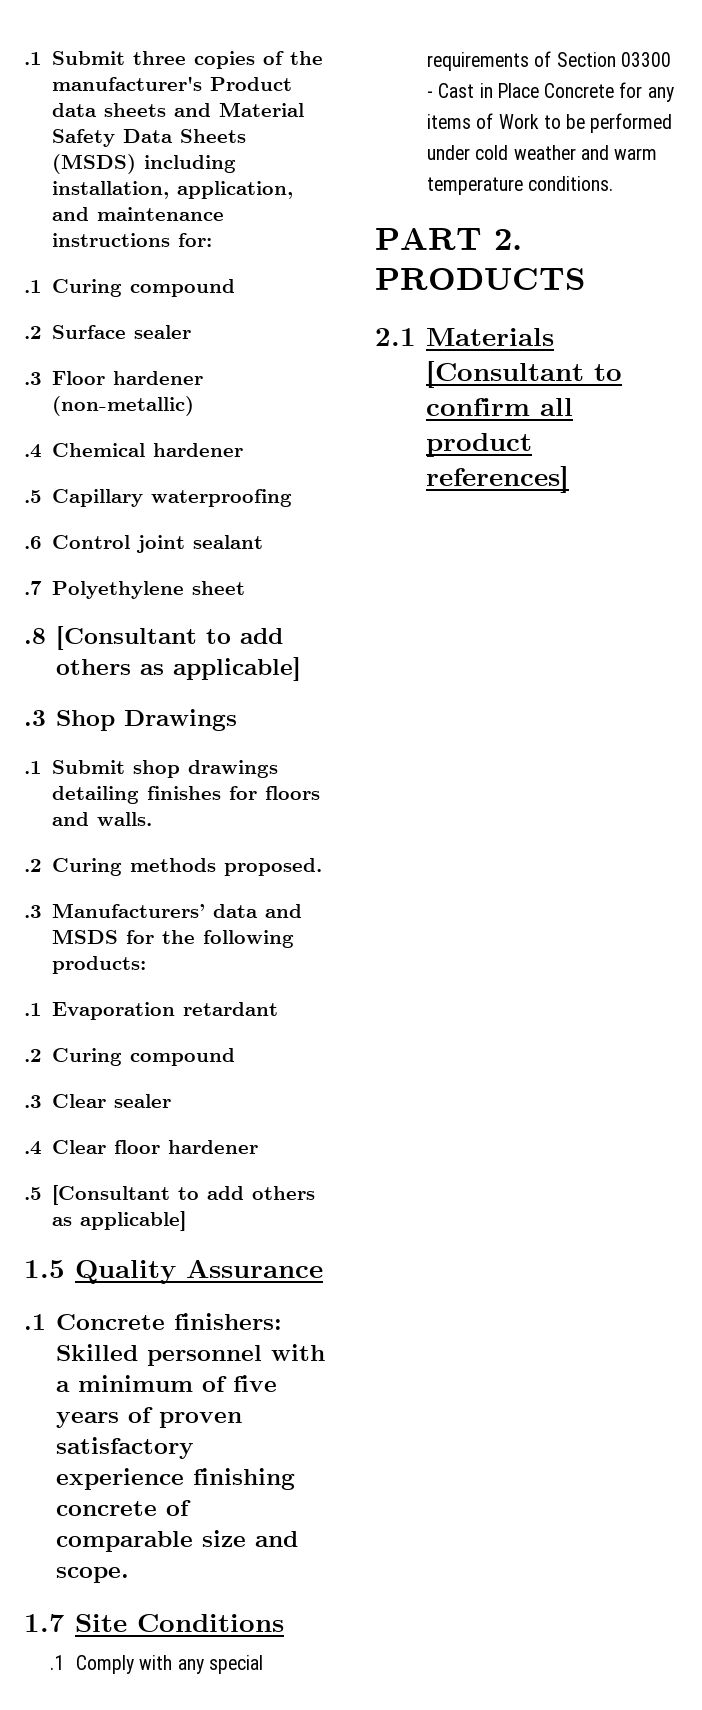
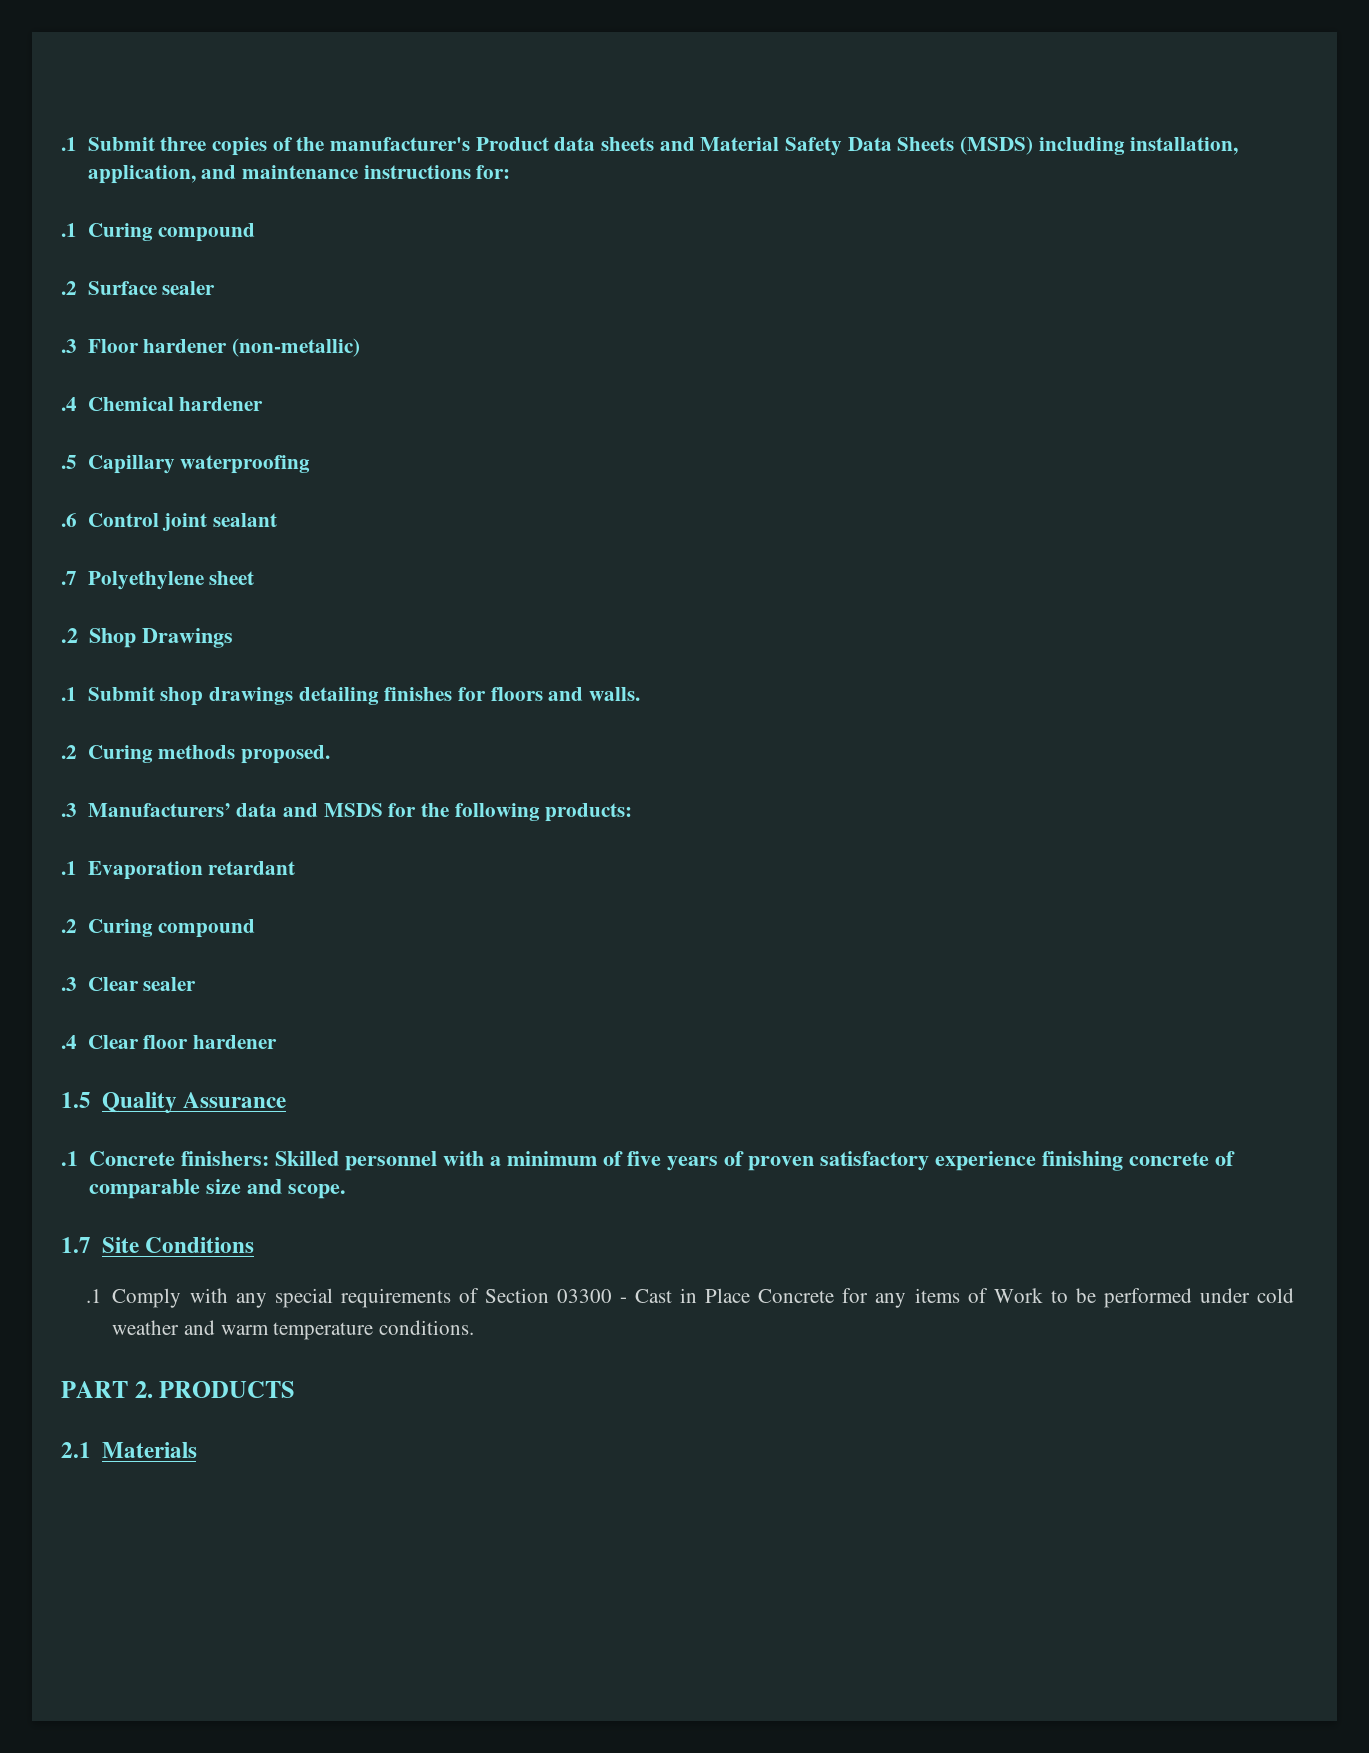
- .8 [Consultant to add others as applicable]
- .3 Shop Drawings
+ .2 Shop Drawings
- .5 [Consultant to add others as applicable]
- 2.1 Materials [Consultant to confirm all product references]
+ 2.1 Materials

